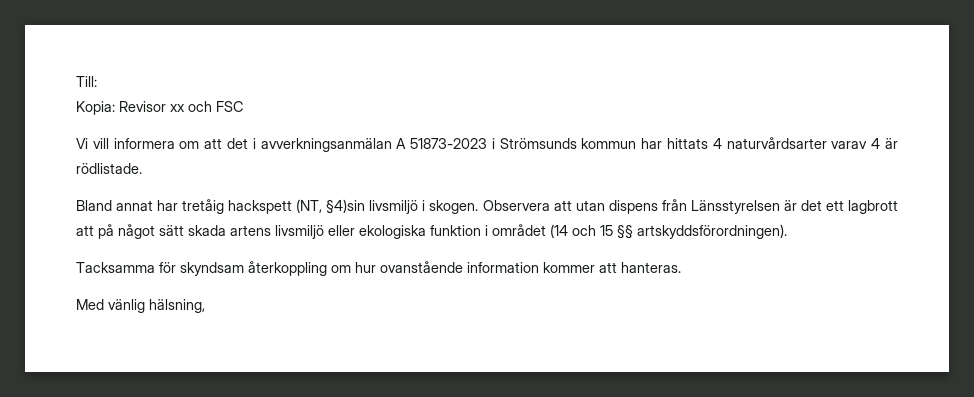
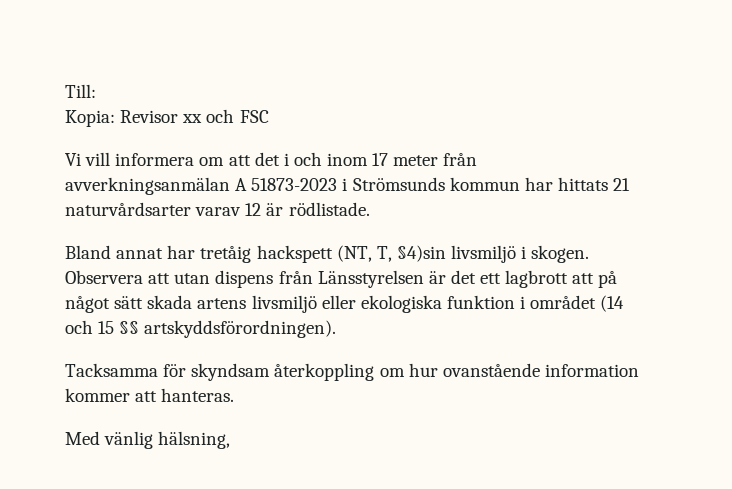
- Vi vill informera om att det i avverkningsanmälan A 51873-2023 i Strömsunds kommun har hittats 4 naturvårdsarter varav 4 är rödlistade.
+ Vi vill informera om att det i och inom 17 meter från avverkningsanmälan A 51873-2023 i Strömsunds kommun har hittats 21 naturvårdsarter varav 12 är rödlistade.
- Bland annat har tretåig hackspett (NT, §4)sin livsmiljö i skogen.
+ Bland annat har tretåig hackspett (NT, T, §4)sin livsmiljö i skogen.

